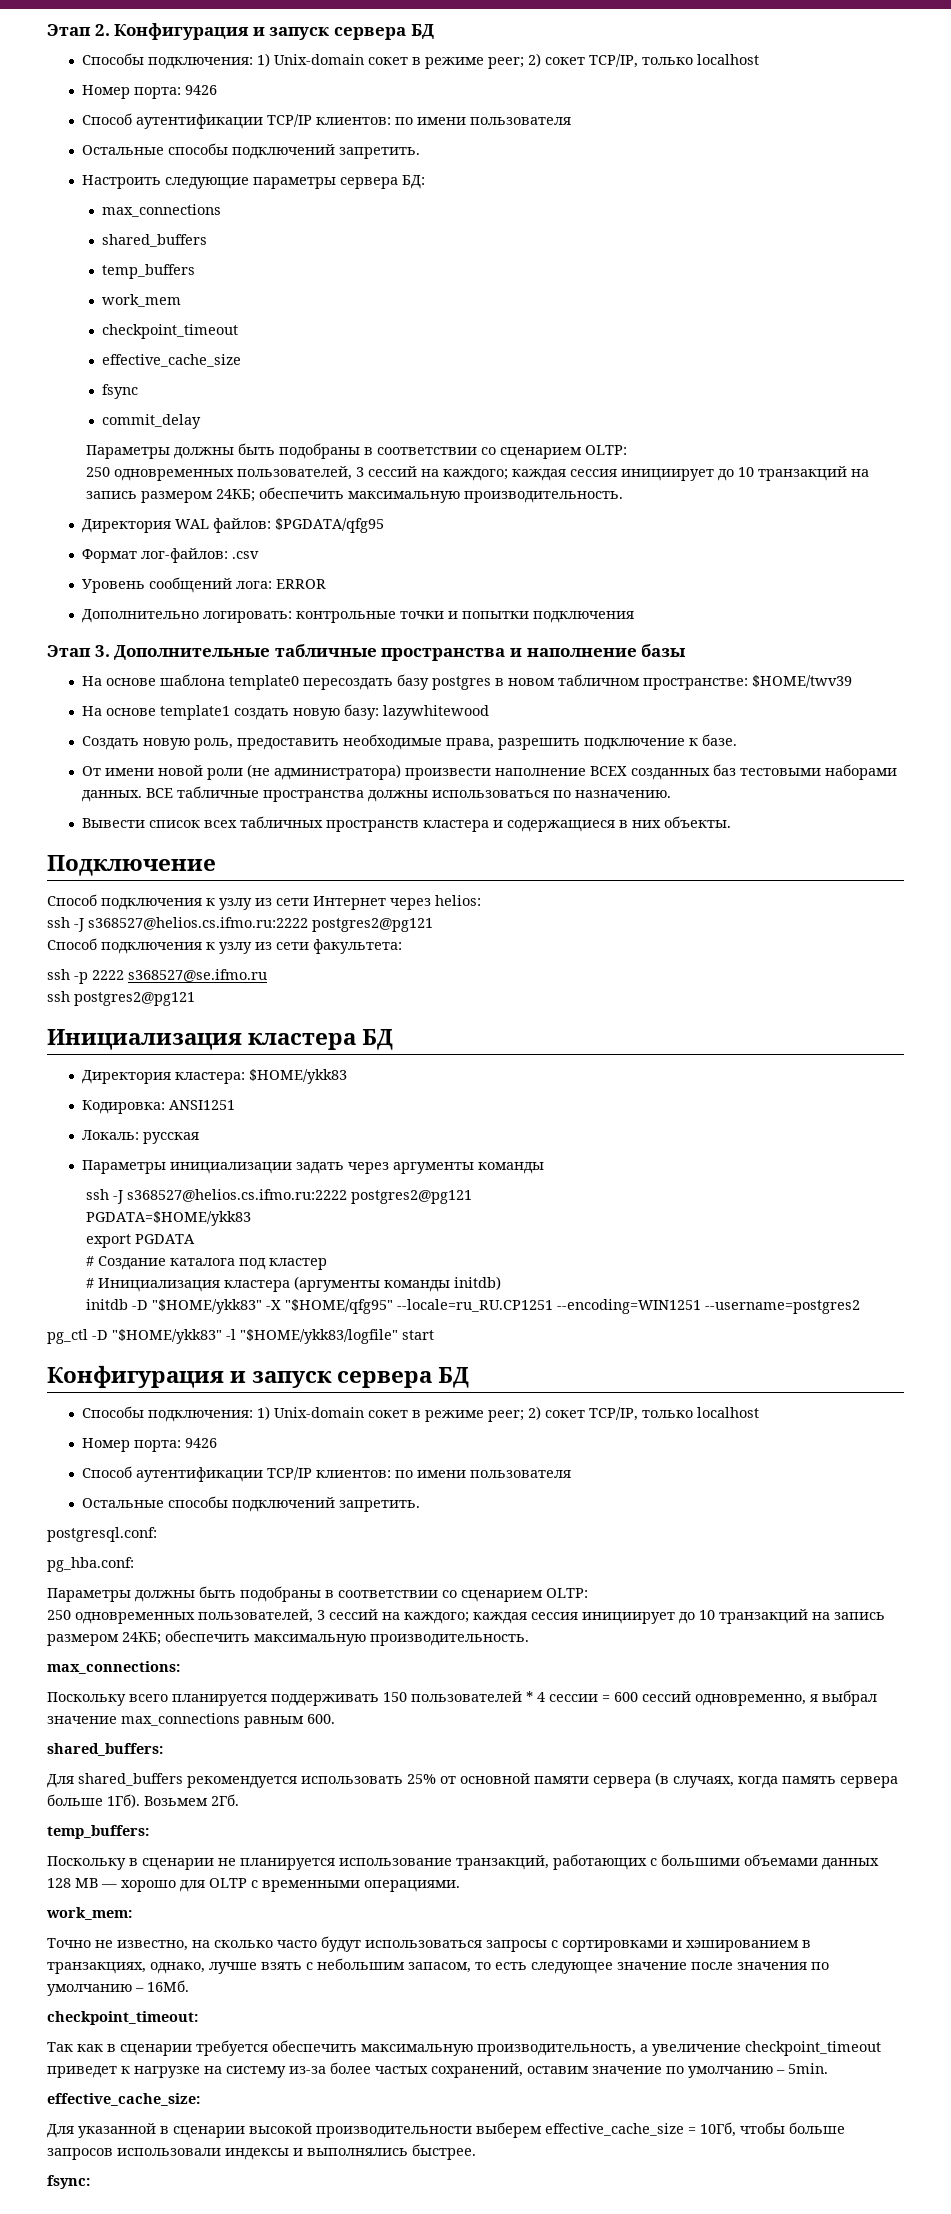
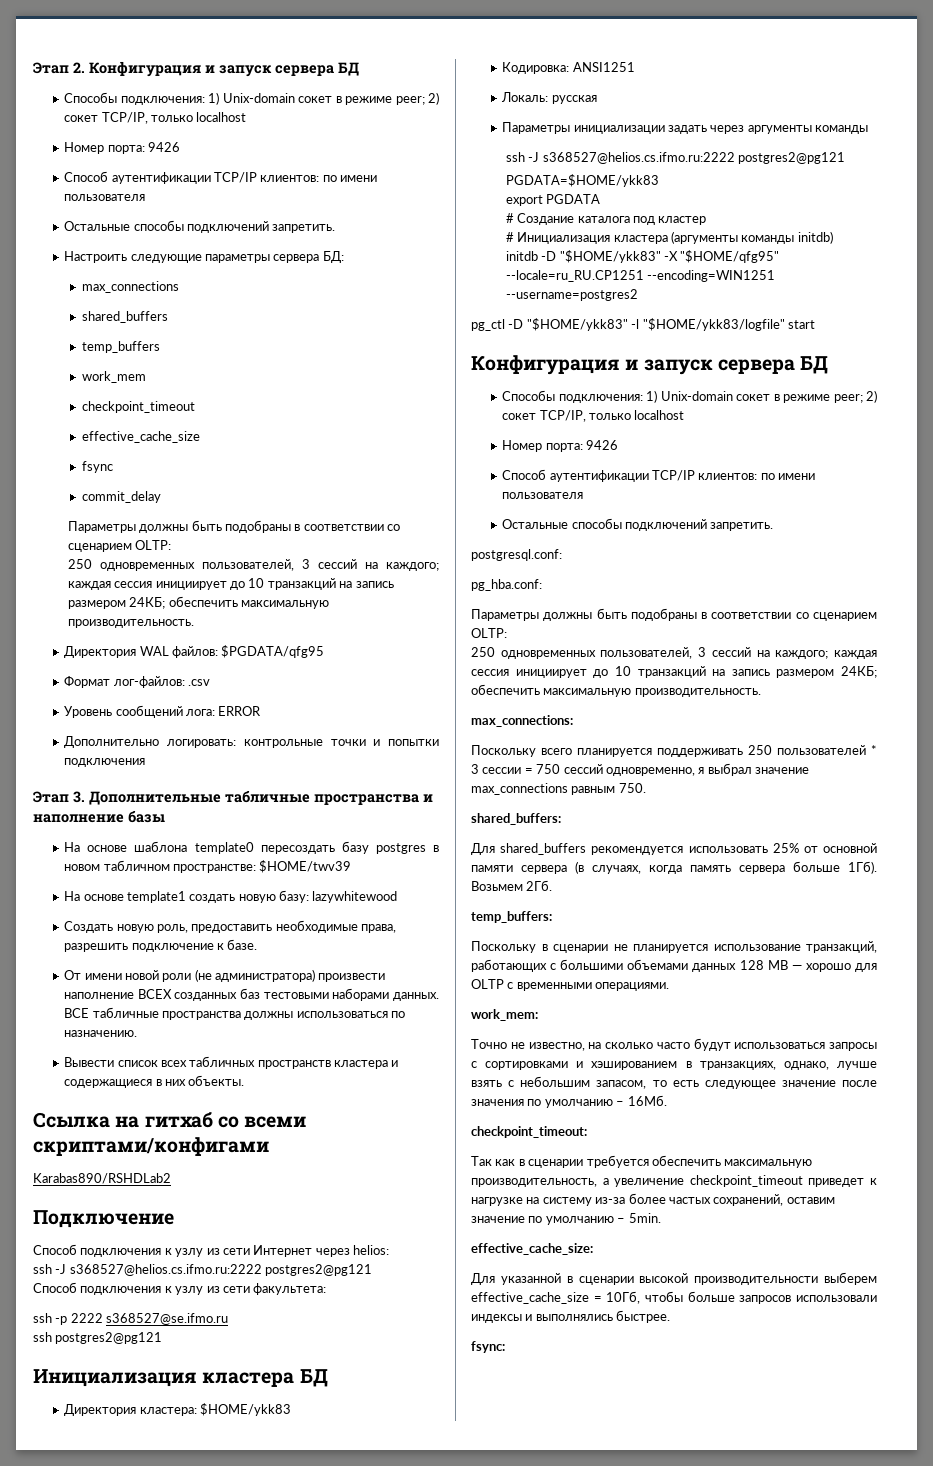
+ Ссылка на гитхаб со всеми скриптами/конфигами
+ Karabas890/RSHDLab2
- Поскольку всего планируется поддерживать 150 пользователей * 4 сессии = 600 сессий одновременно, я выбрал значение max_connections равным 600.
+ Поскольку всего планируется поддерживать 250 пользователей * 3 сессии = 750 сессий одновременно, я выбрал значение max_connections равным 750.

